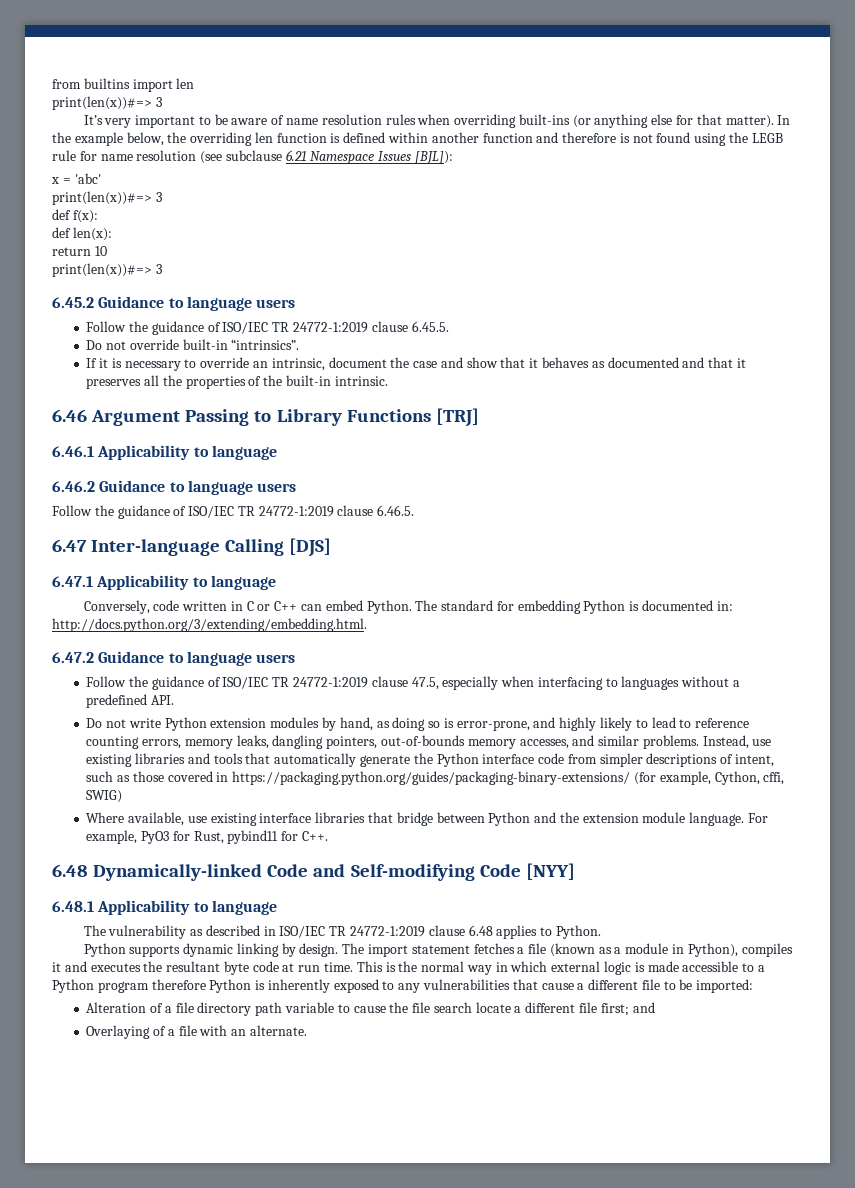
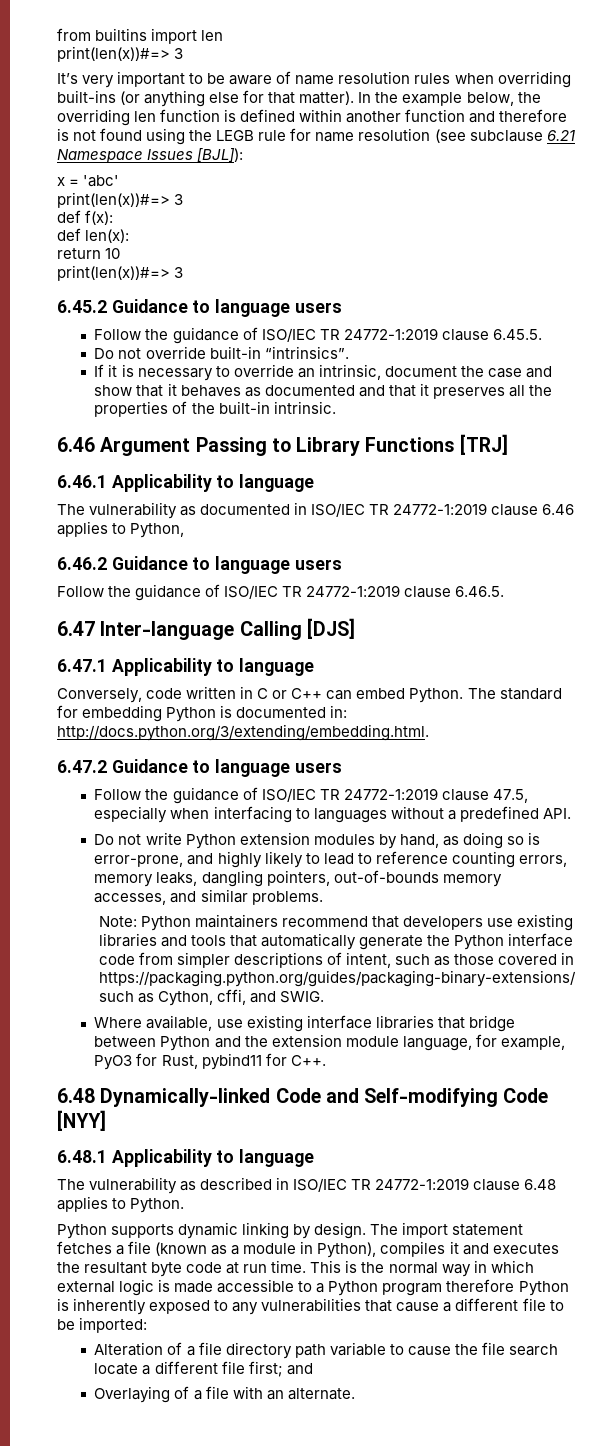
+ The vulnerability as documented in ISO/IEC TR 24772-1:2019 clause 6.46 applies to Python,
- Do not write Python extension modules by hand, as doing so is error-prone, and highly likely to lead to reference counting errors, memory leaks, dangling pointers, out-of-bounds memory accesses, and similar problems. Instead, use existing libraries and tools that automatically generate the Python interface code from simpler descriptions of intent, such as those covered in https://packaging.python.org/guides/packaging-binary-extensions/ (for example, Cython, cffi, SWIG)
+ Do not write Python extension modules by hand, as doing so is error-prone, and highly likely to lead to reference counting errors, memory leaks, dangling pointers, out-of-bounds memory accesses, and similar problems.
+ Note: Python maintainers recommend that developers use existing libraries and tools that automatically generate the Python interface code from simpler descriptions of intent, such as those covered in https://packaging.python.org/guides/packaging-binary-extensions/ such as Cython, cffi, and SWIG.
- Where available, use existing interface libraries that bridge between Python and the extension module language. For example, PyO3 for Rust, pybind11 for C++.
+ Where available, use existing interface libraries that bridge between Python and the extension module language, for example, PyO3 for Rust, pybind11 for C++.

